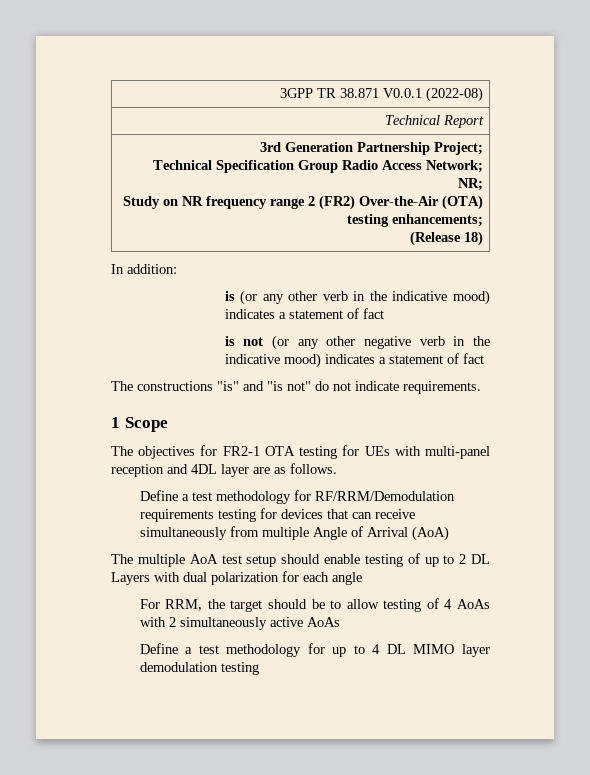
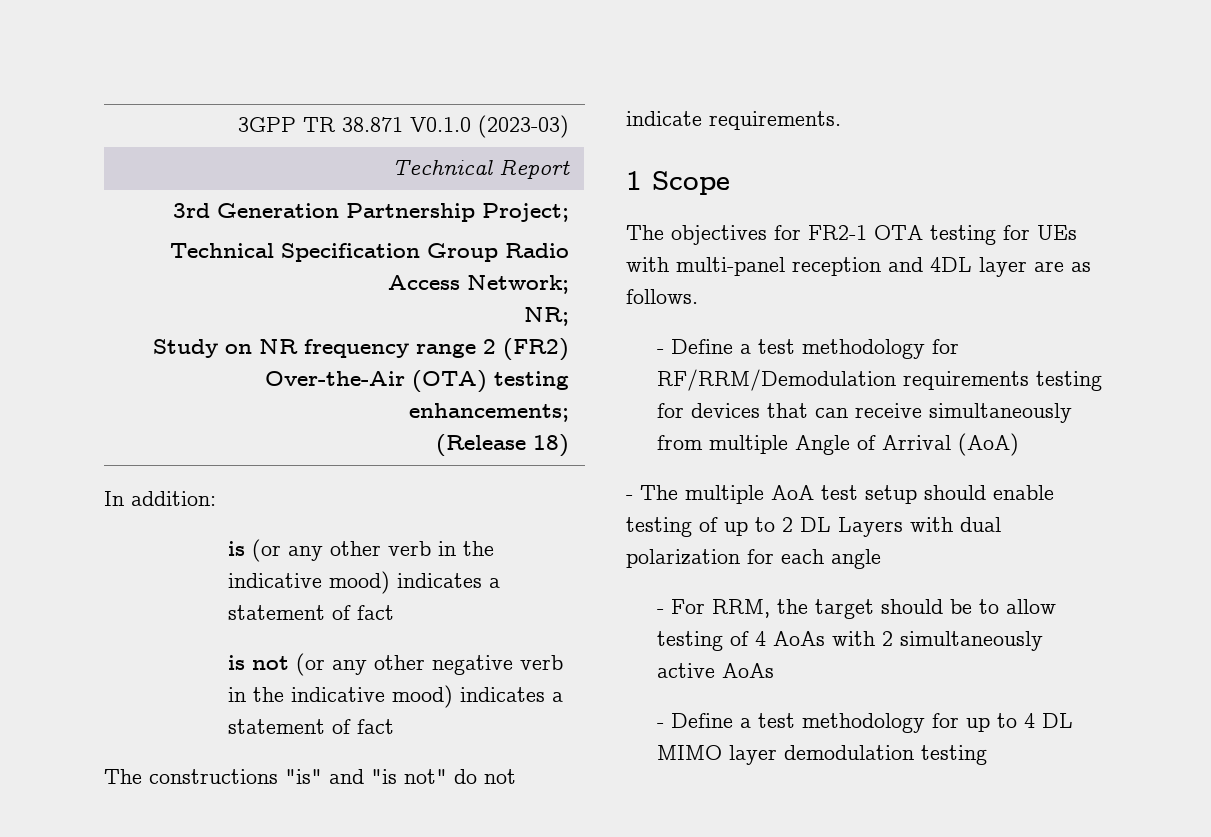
- 3GPP TR 38.871 V0.0.1 (2022-08)
+ 3GPP TR 38.871 V0.1.0 (2023-03)
- Define a test methodology for RF/RRM/Demodulation requirements testing for devices that can receive simultaneously from multiple Angle of Arrival (AoA)
+ - Define a test methodology for RF/RRM/Demodulation requirements testing for devices that can receive simultaneously from multiple Angle of Arrival (AoA)
- The multiple AoA test setup should enable testing of up to 2 DL Layers with dual polarization for each angle
+ - The multiple AoA test setup should enable testing of up to 2 DL Layers with dual polarization for each angle
- For RRM, the target should be to allow testing of 4 AoAs with 2 simultaneously active AoAs
+ - For RRM, the target should be to allow testing of 4 AoAs with 2 simultaneously active AoAs
- Define a test methodology for up to 4 DL MIMO layer demodulation testing
+ - Define a test methodology for up to 4 DL MIMO layer demodulation testing

